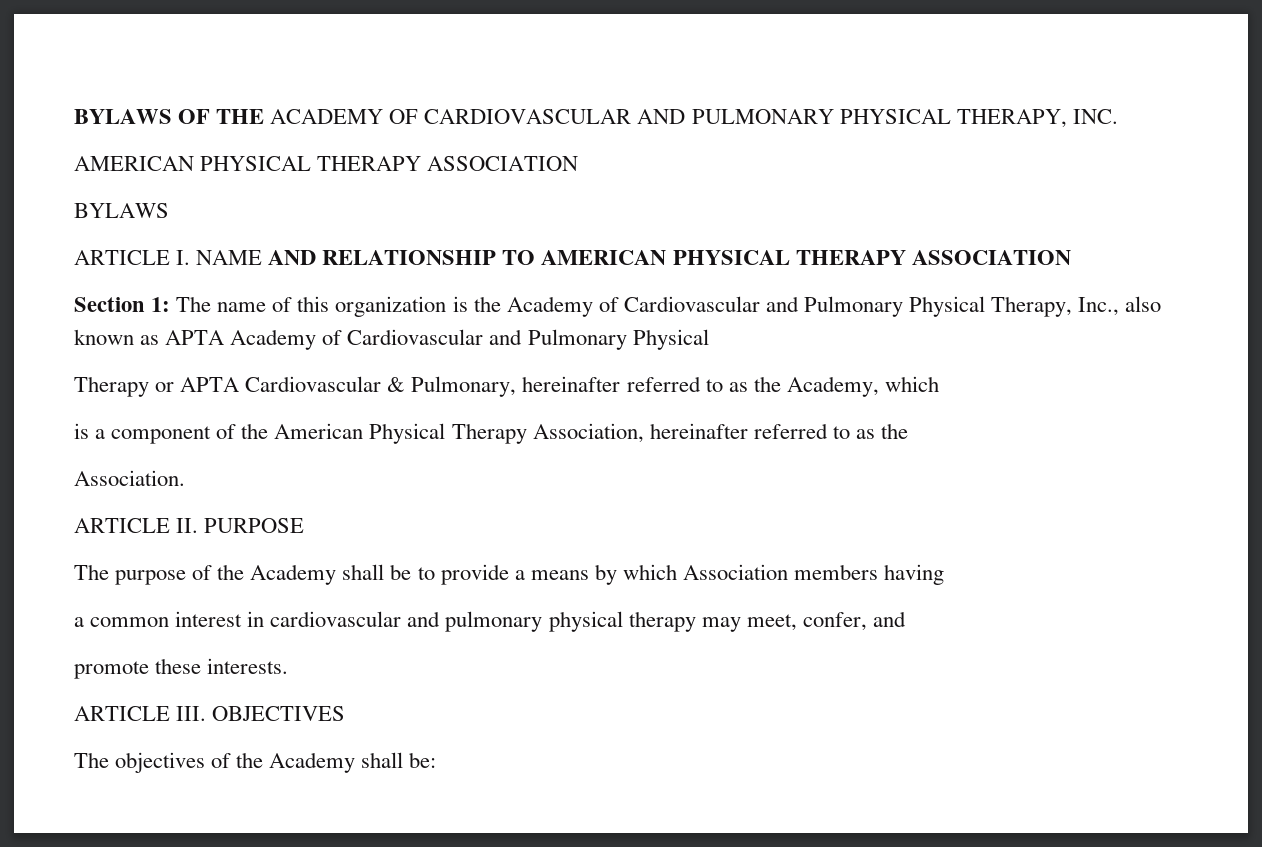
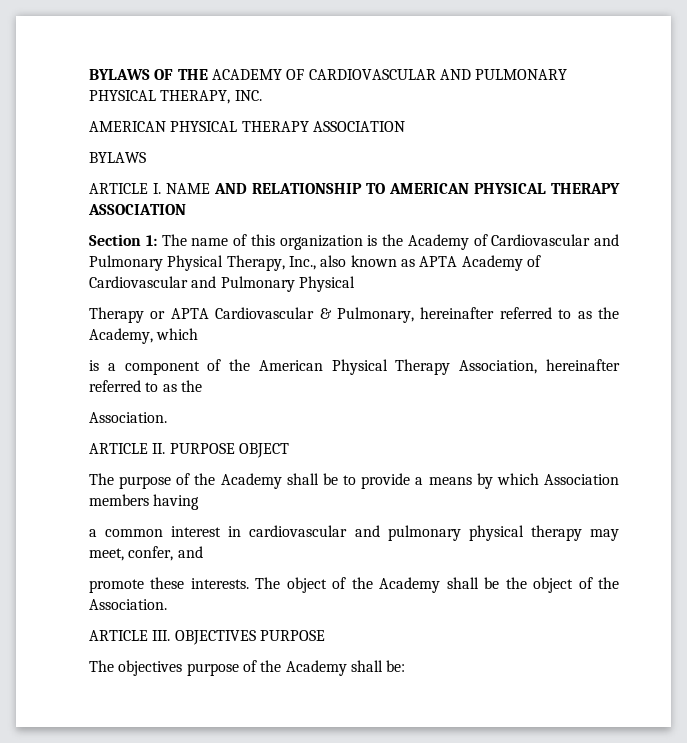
- ARTICLE II. PURPOSE
+ ARTICLE II. PURPOSE OBJECT
+ The object of the Academy shall be the object of the Association.
- ARTICLE III. OBJECTIVES
+ ARTICLE III. OBJECTIVES PURPOSE
- The objectives of the Academy shall be:
+ The objectives purpose of the Academy shall be:

